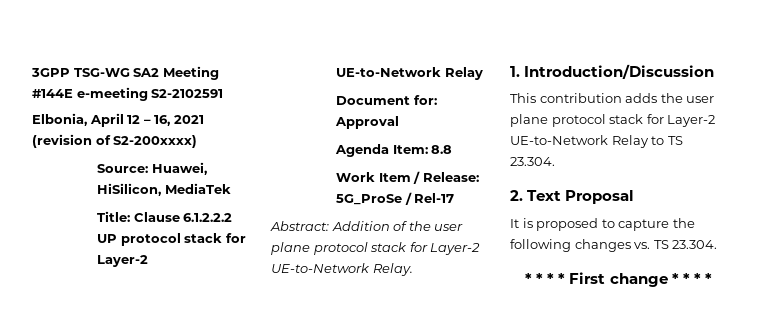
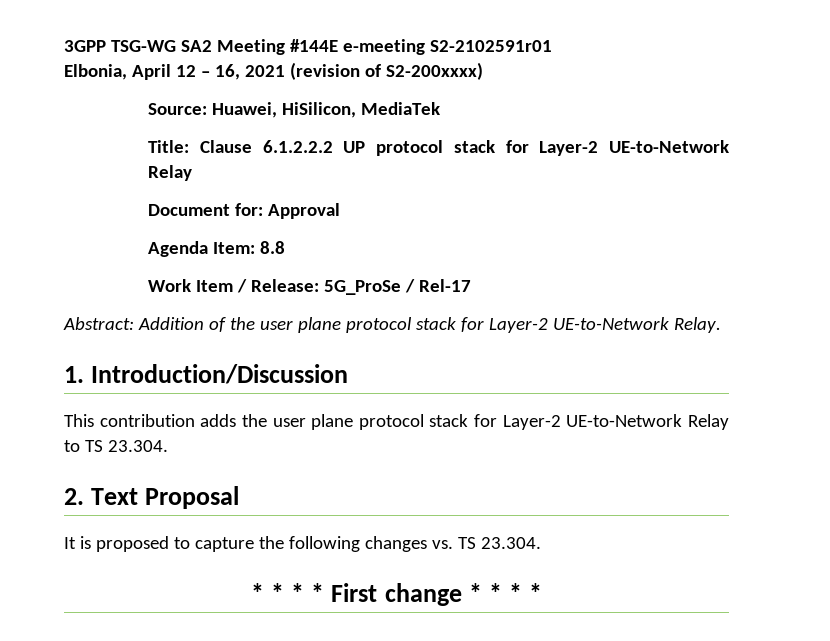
- 3GPP TSG-WG SA2 Meeting #144E e-meeting S2-2102591
+ 3GPP TSG-WG SA2 Meeting #144E e-meeting S2-2102591r01

